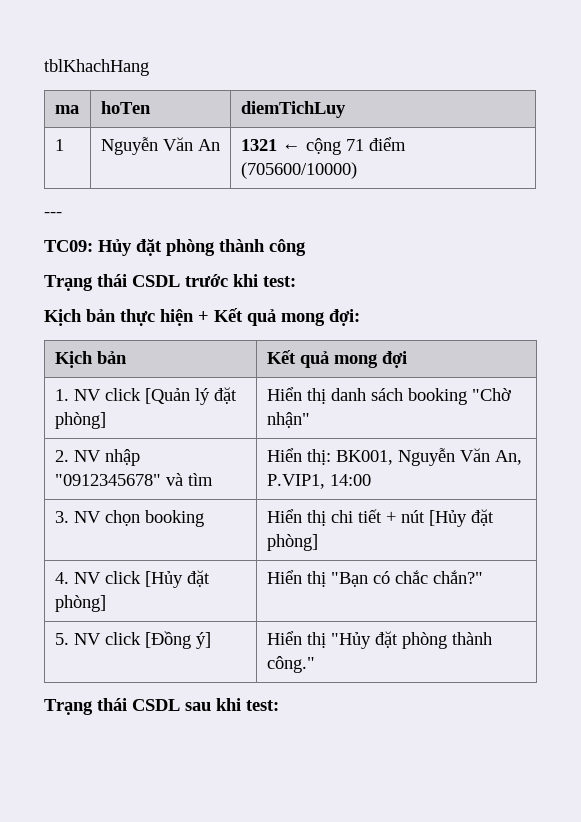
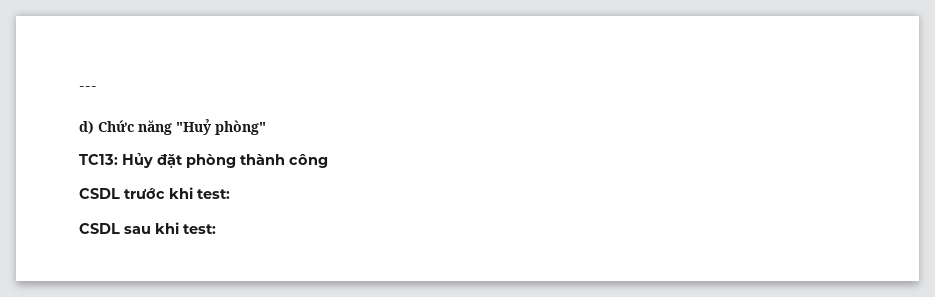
- tblKhachHang
- ma | hoTen | diemTichLuy
- 1 | Nguyễn Văn An | 1321 ← cộng 71 điểm (705600/10000)
  ---
- TC09: Hủy đặt phòng thành công
+ d) Chức năng "Huỷ phòng"
+ TC13: Hủy đặt phòng thành công
- Trạng thái CSDL trước khi test:
+ CSDL trước khi test:
- Kịch bản thực hiện + Kết quả mong đợi:
- Kịch bản | Kết quả mong đợi
- 1. NV click [Quản lý đặt phòng] | Hiển thị danh sách booking "Chờ nhận"
- 2. NV nhập "0912345678" và tìm | Hiển thị: BK001, Nguyễn Văn An, P.VIP1, 14:00
- 3. NV chọn booking | Hiển thị chi tiết + nút [Hủy đặt phòng]
- 4. NV click [Hủy đặt phòng] | Hiển thị "Bạn có chắc chắn?"
- 5. NV click [Đồng ý] | Hiển thị "Hủy đặt phòng thành công."
- Trạng thái CSDL sau khi test:
+ CSDL sau khi test:

